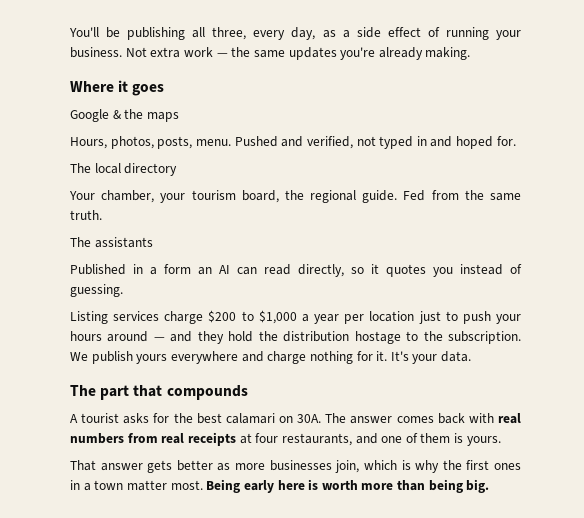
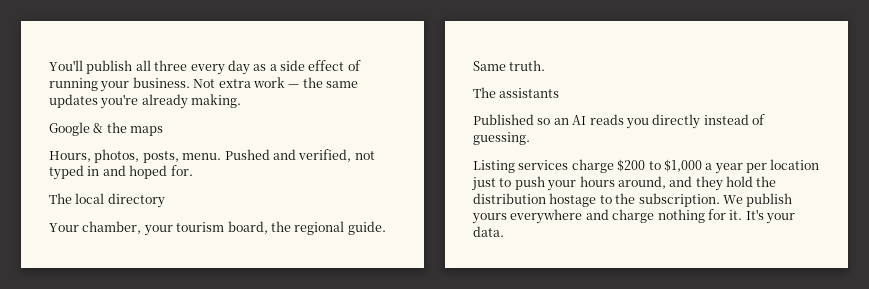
- You'll be publishing all three, every day, as a side effect of running your business.
+ You'll publish all three every day as a side effect of running your business.
- Where it goes
- Fed from the same truth.
+ Same truth.
- Published in a form an AI can read directly, so it quotes you instead of guessing.
+ Published so an AI reads you directly instead of guessing.
- Listing services charge $200 to $1,000 a year per location just to push your hours around — and they hold the distribution hostage to the subscription.
+ Listing services charge $200 to $1,000 a year per location just to push your hours around, and they hold the distribution hostage to the subscription.
- The part that compounds
- A tourist asks for the best calamari on 30A. The answer comes back with real numbers from real receipts at four restaurants, and one of them is yours.
- That answer gets better as more businesses join, which is why the first ones in a town matter most. Being early here is worth more than being big.

